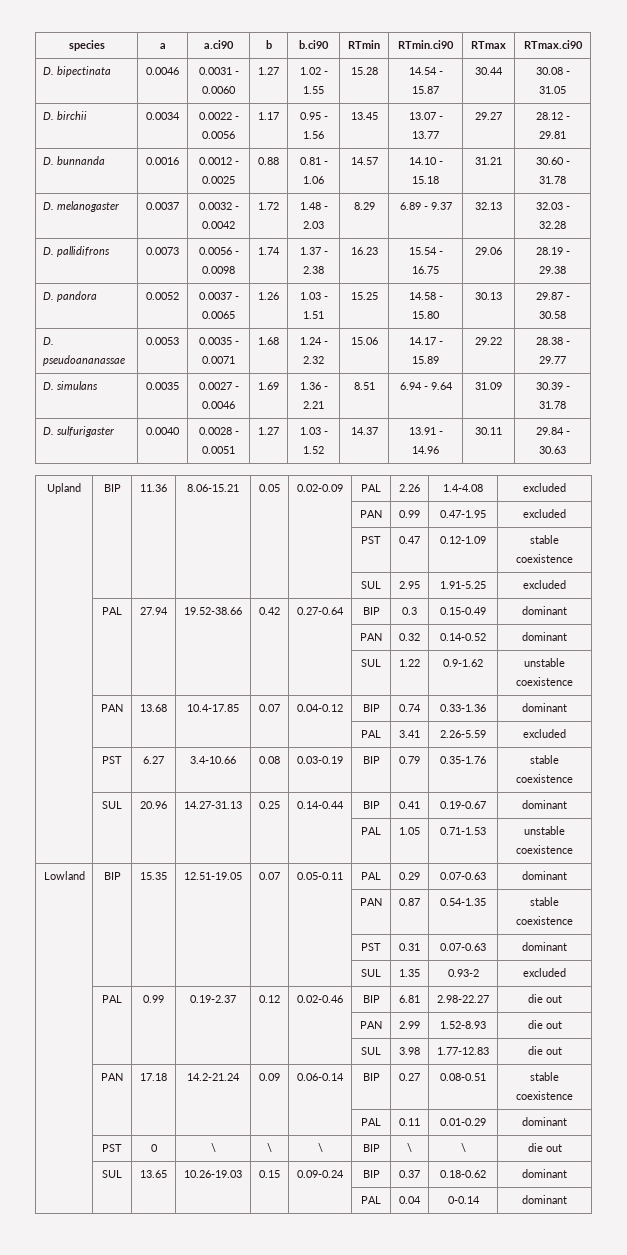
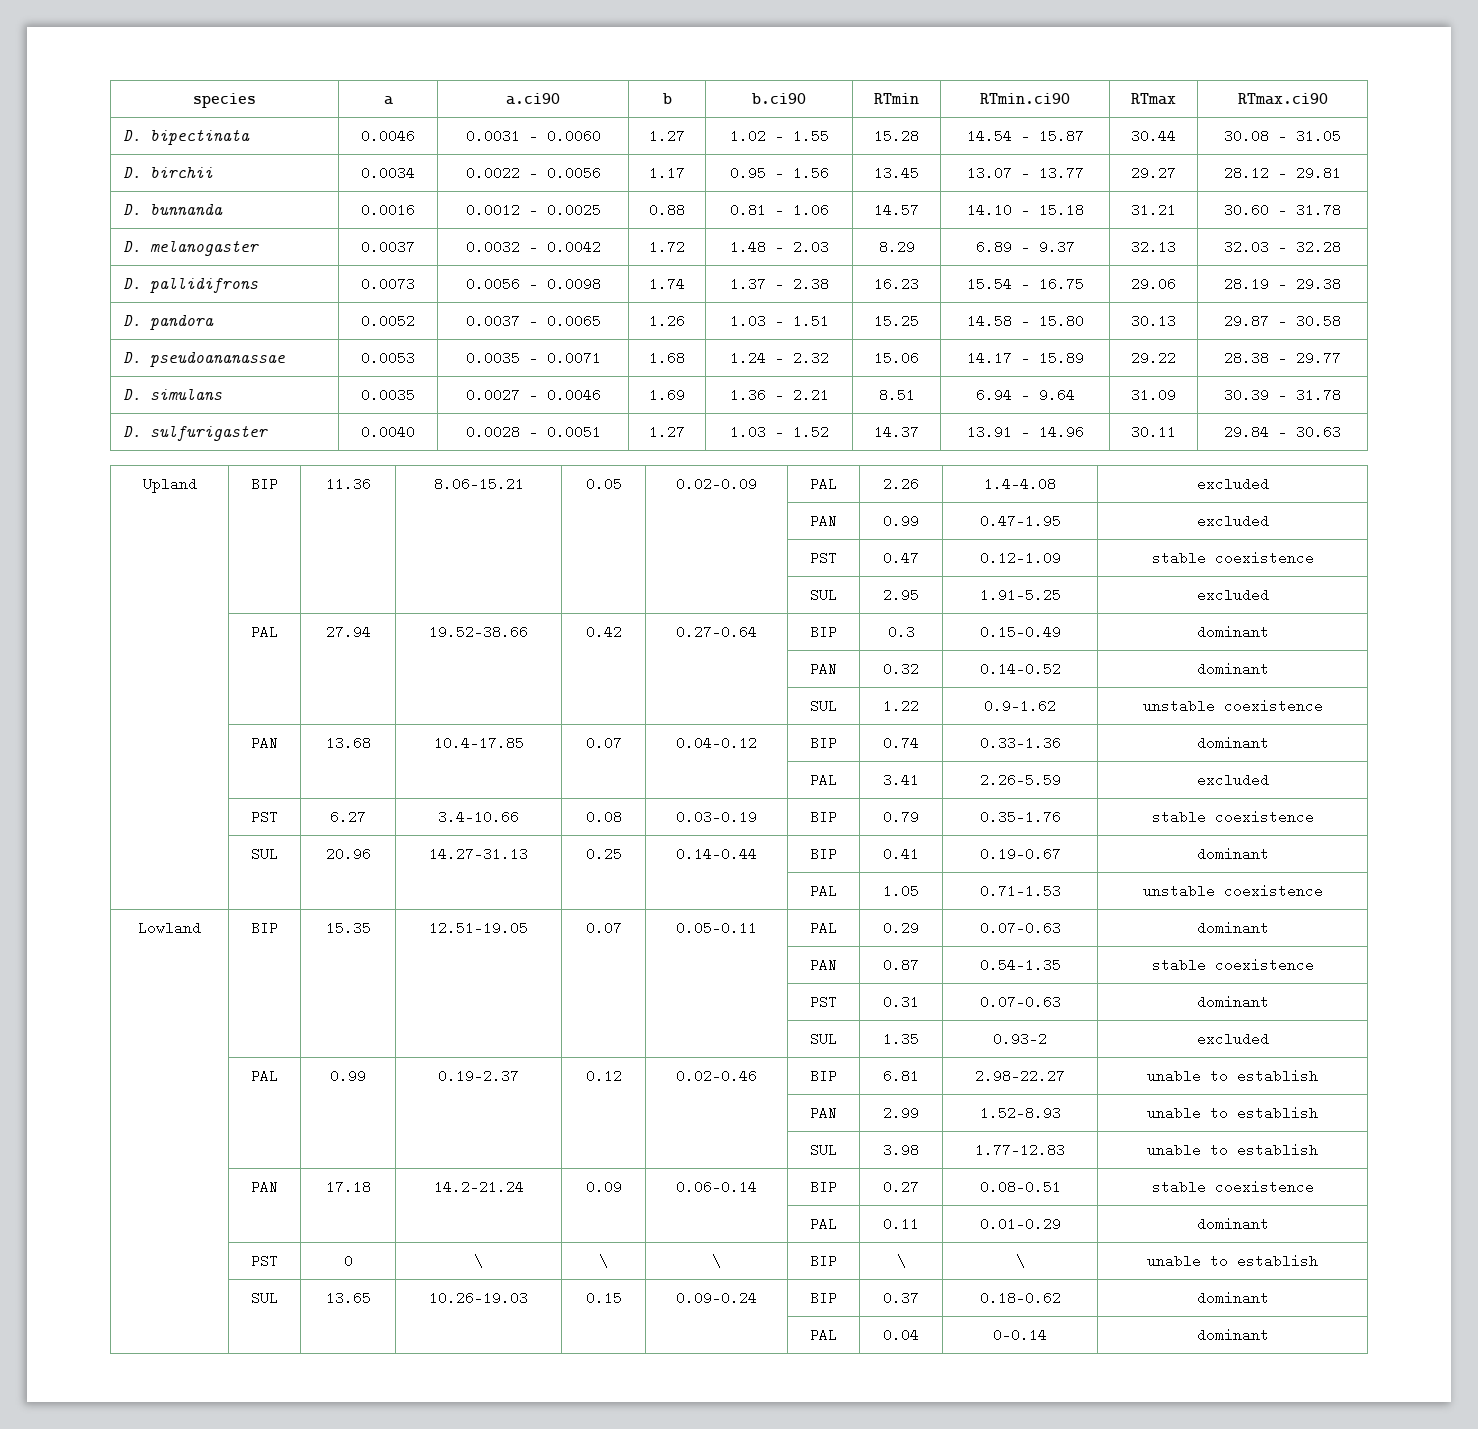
- | PAL | 0.99 | 0.19-2.37 | 0.12 | 0.02-0.46 | BIP | 6.81 | 2.98-22.27 | die out
+ | PAL | 0.99 | 0.19-2.37 | 0.12 | 0.02-0.46 | BIP | 6.81 | 2.98-22.27 | unable to establish
- | | | | | | PAN | 2.99 | 1.52-8.93 | die out
+ | | | | | | PAN | 2.99 | 1.52-8.93 | unable to establish
- | | | | | | SUL | 3.98 | 1.77-12.83 | die out
+ | | | | | | SUL | 3.98 | 1.77-12.83 | unable to establish
- | PST | 0 | \ | \ | \ | BIP | \ | \ | die out
+ | PST | 0 | \ | \ | \ | BIP | \ | \ | unable to establish

